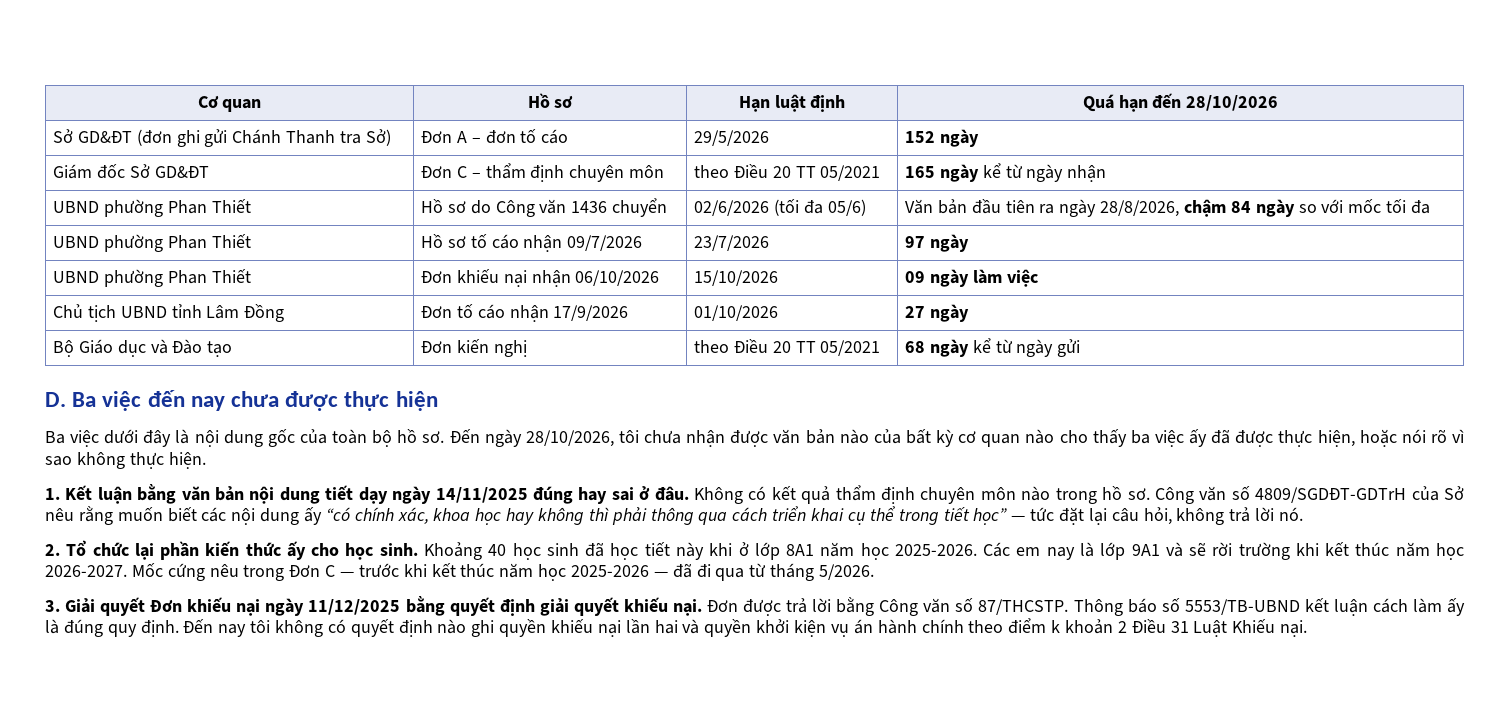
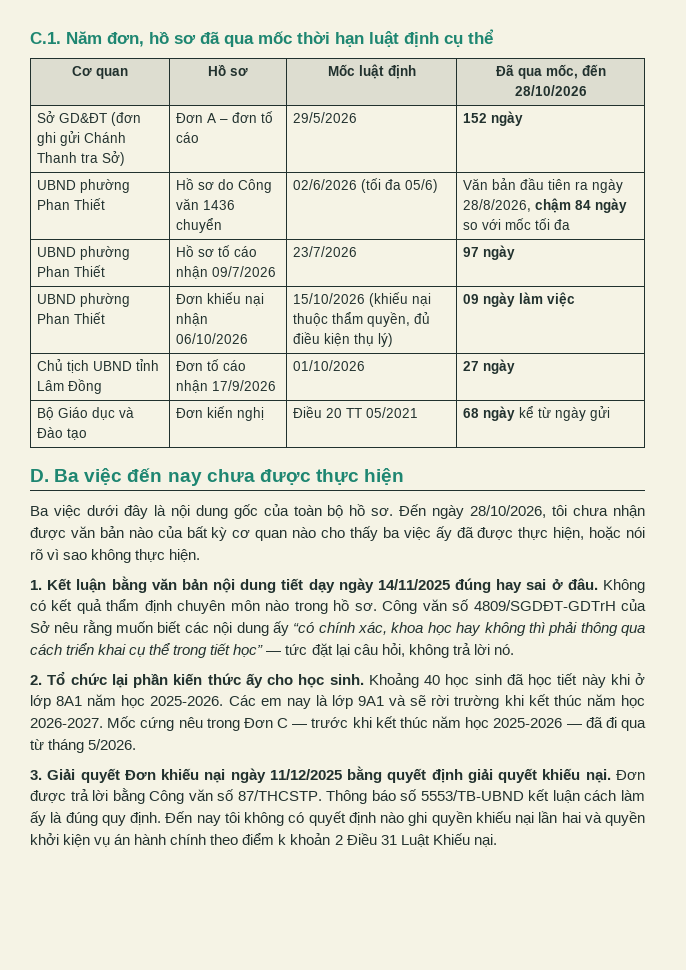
+ C.1. Năm đơn, hồ sơ đã qua mốc thời hạn luật định cụ thể
- Cơ quan | Hồ sơ | Hạn luật định | Quá hạn đến 28/10/2026
+ Cơ quan | Hồ sơ | Mốc luật định | Đã qua mốc, đến 28/10/2026
- Giám đốc Sở GD&ĐT | Đơn C – thẩm định chuyên môn | theo Điều 20 TT 05/2021 | 165 ngày kể từ ngày nhận
- UBND phường Phan Thiết | Đơn khiếu nại nhận 06/10/2026 | 15/10/2026 | 09 ngày làm việc
+ UBND phường Phan Thiết | Đơn khiếu nại nhận 06/10/2026 | 15/10/2026 (khiếu nại thuộc thẩm quyền, đủ điều kiện thụ lý) | 09 ngày làm việc
- Bộ Giáo dục và Đào tạo | Đơn kiến nghị | theo Điều 20 TT 05/2021 | 68 ngày kể từ ngày gửi
+ Bộ Giáo dục và Đào tạo | Đơn kiến nghị | Điều 20 TT 05/2021 | 68 ngày kể từ ngày gửi

